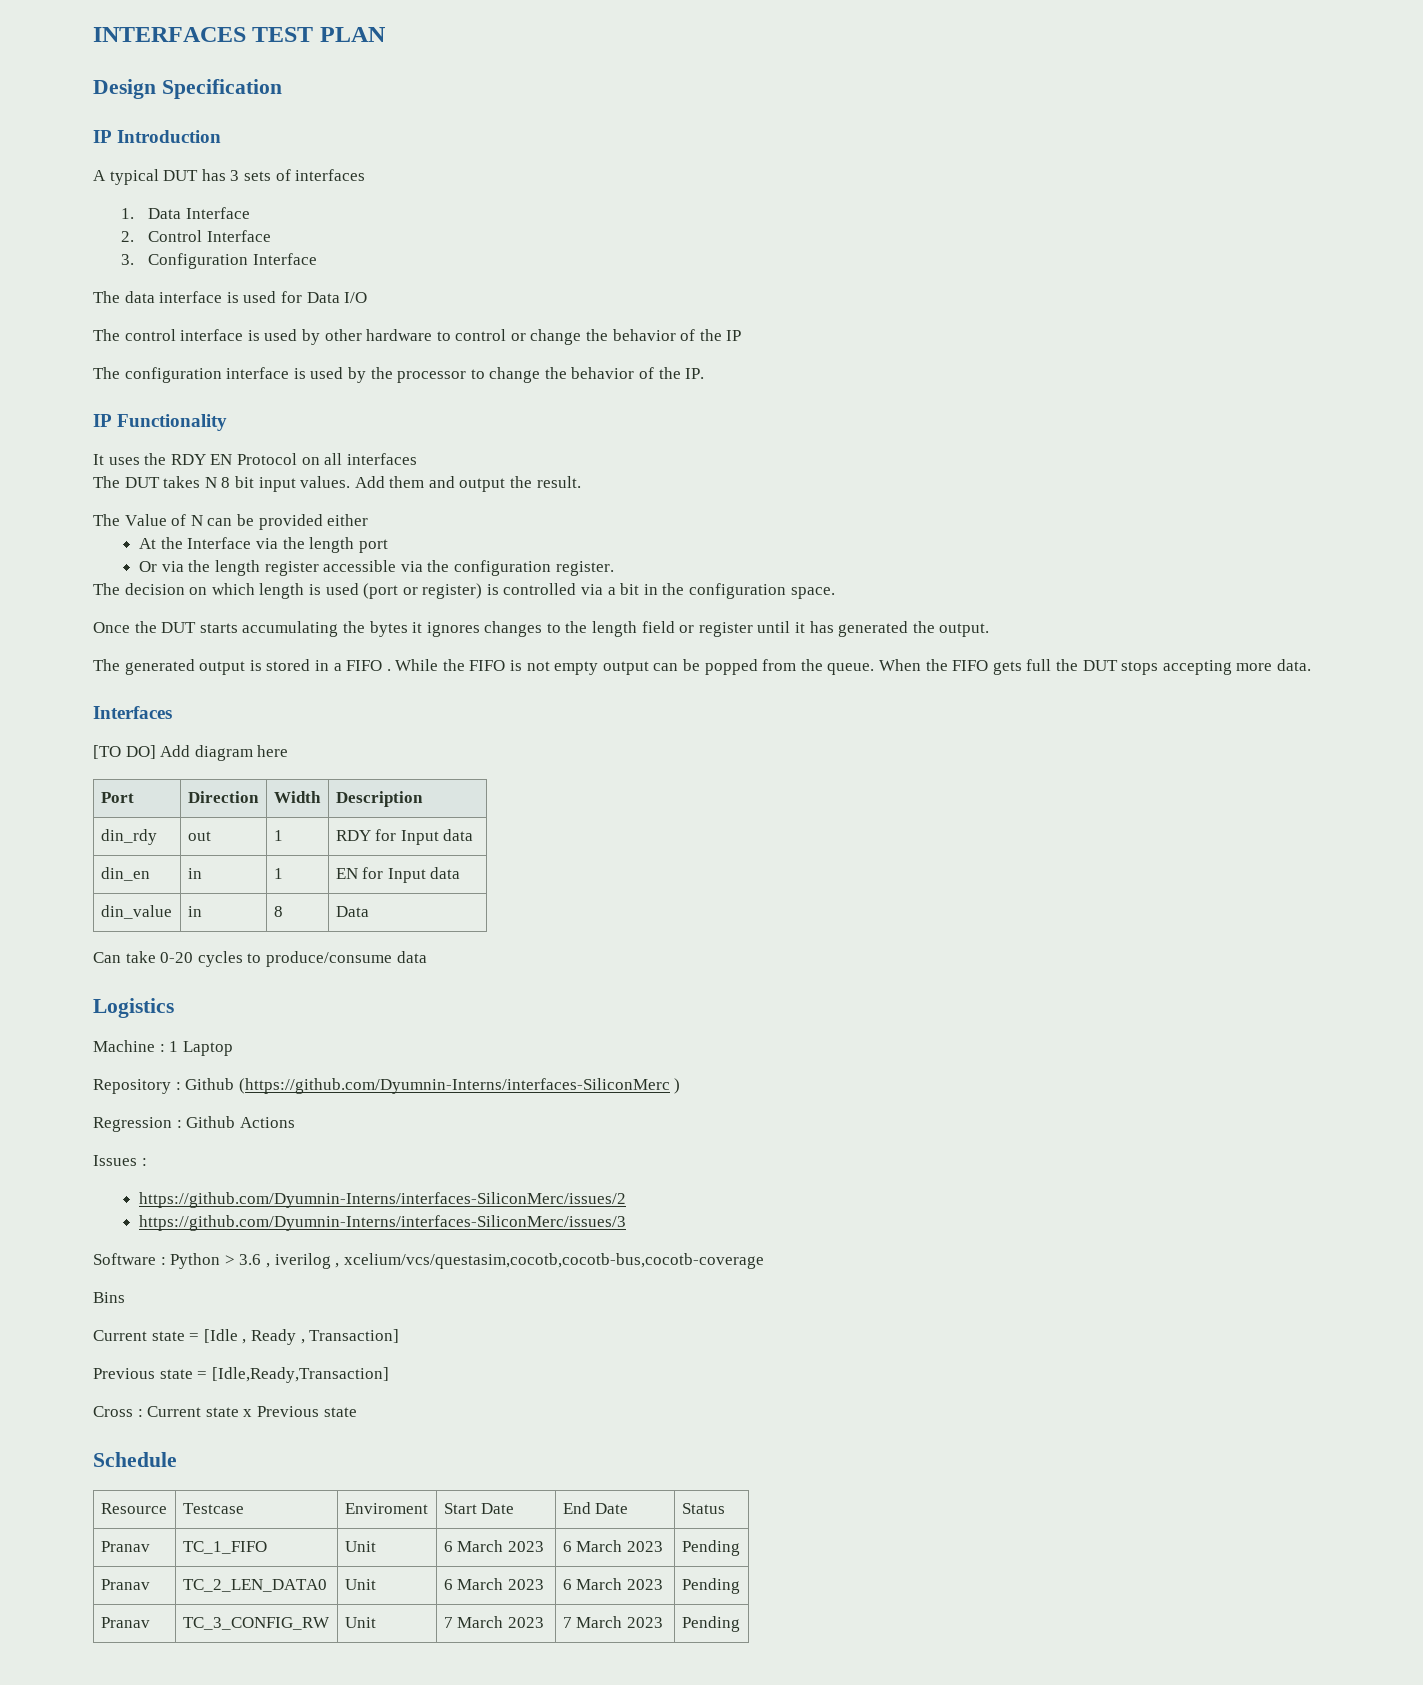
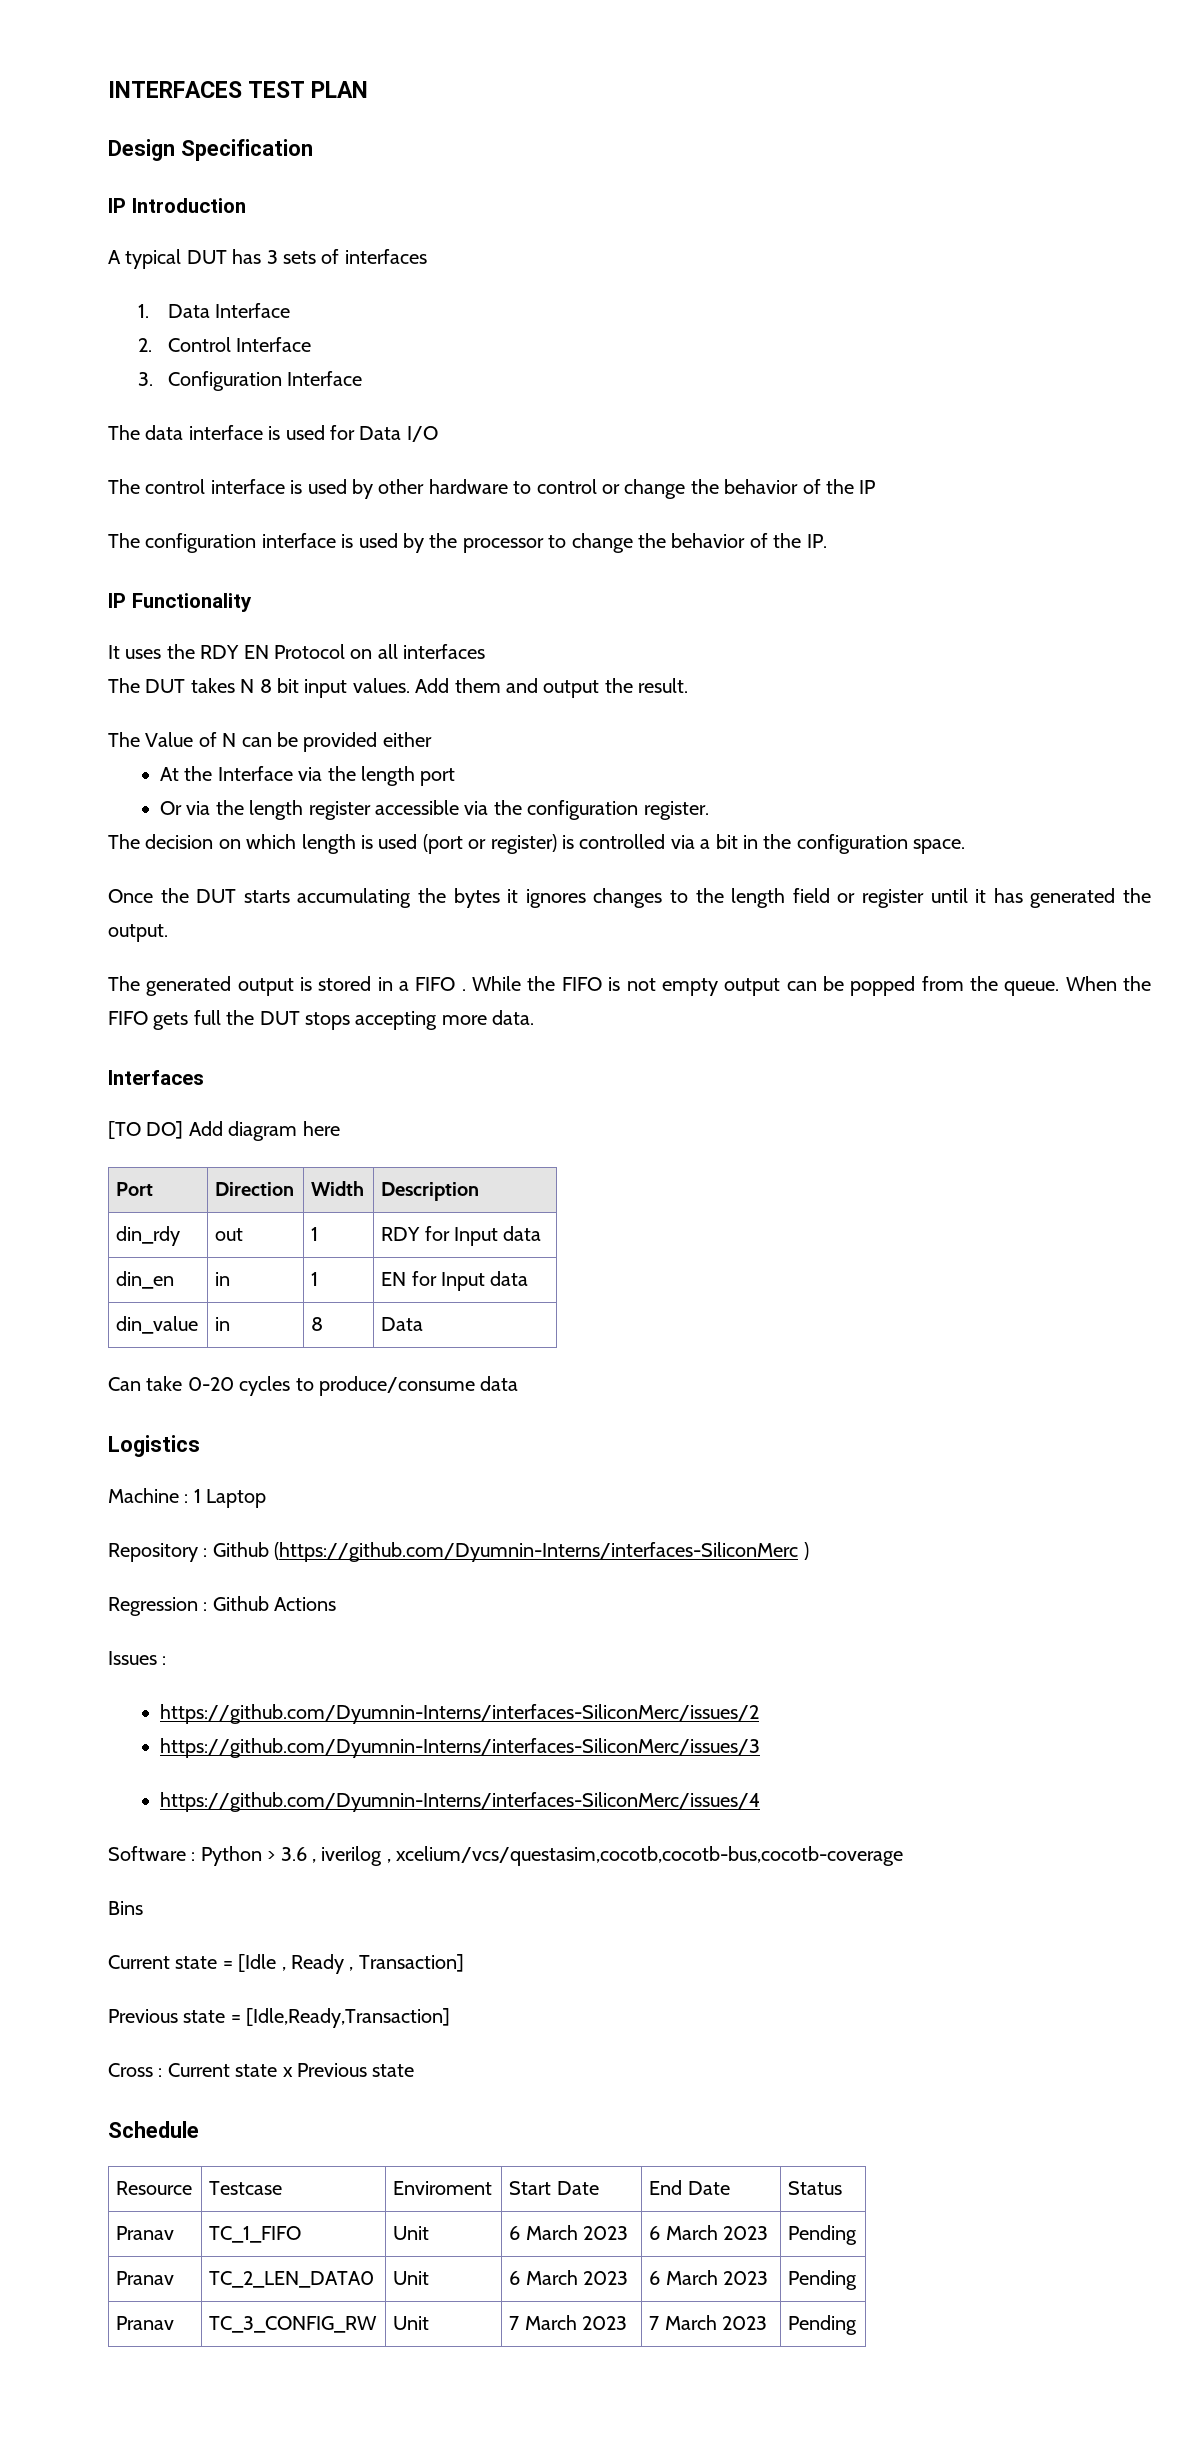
+ https://github.com/Dyumnin-Interns/interfaces-SiliconMerc/issues/4

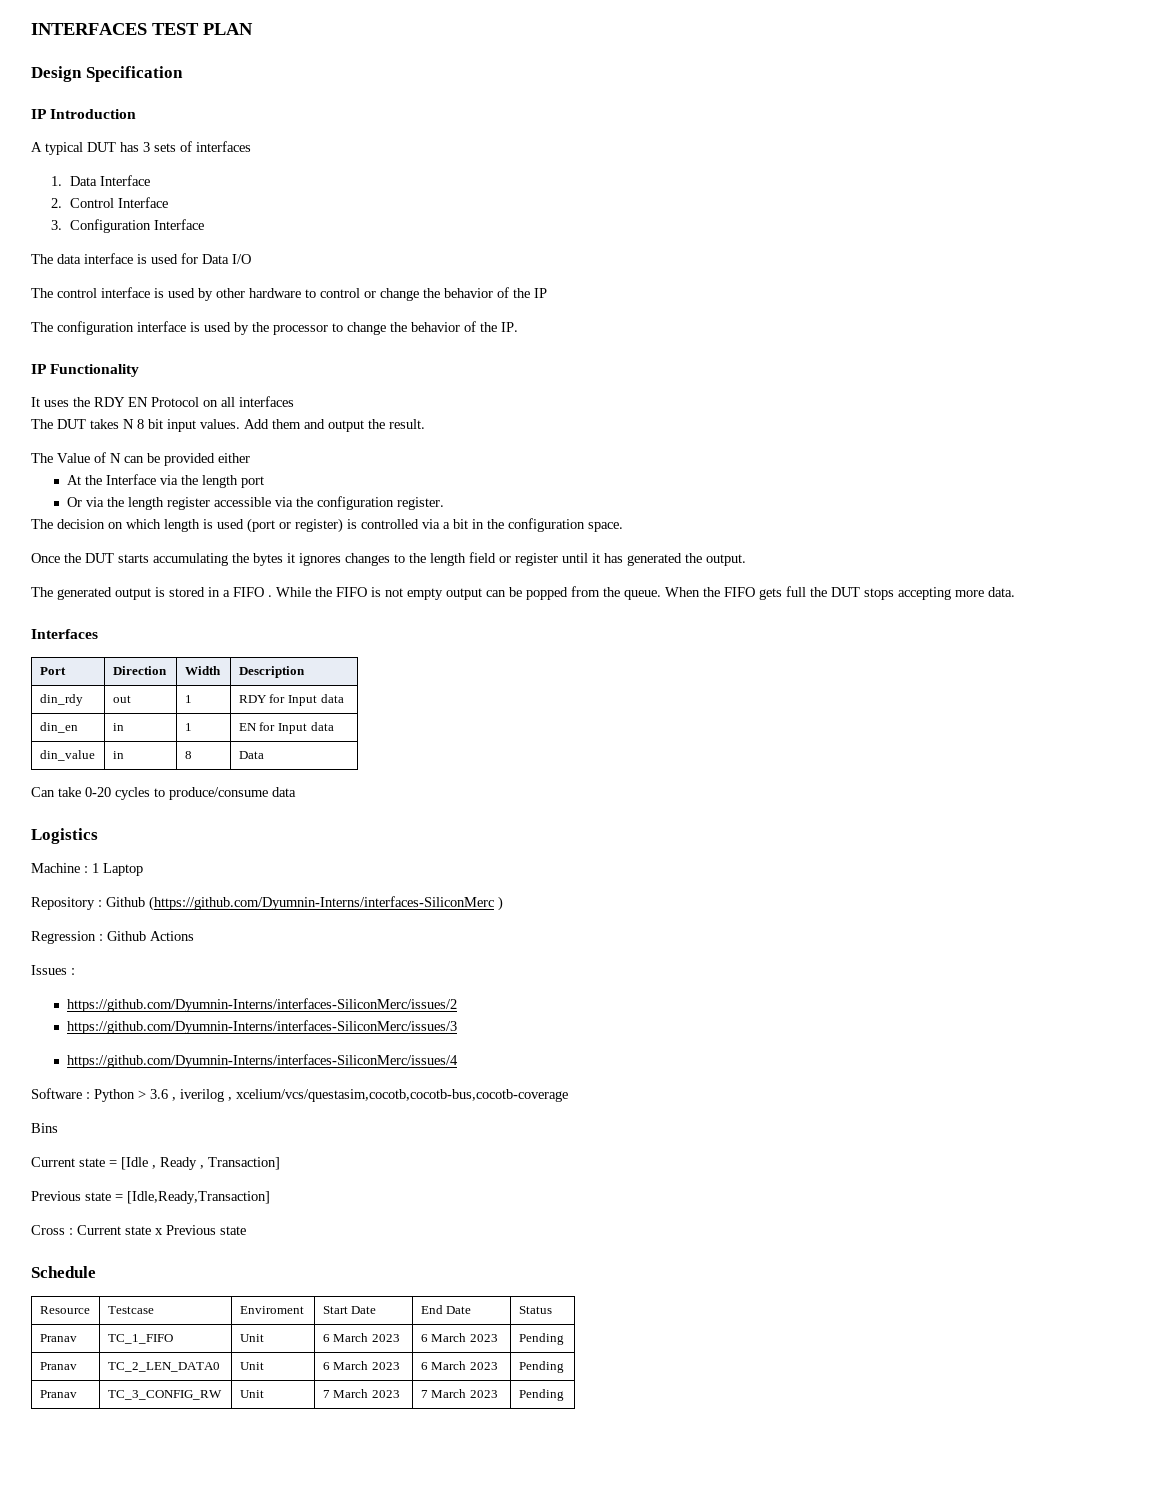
- [TO DO] Add diagram here

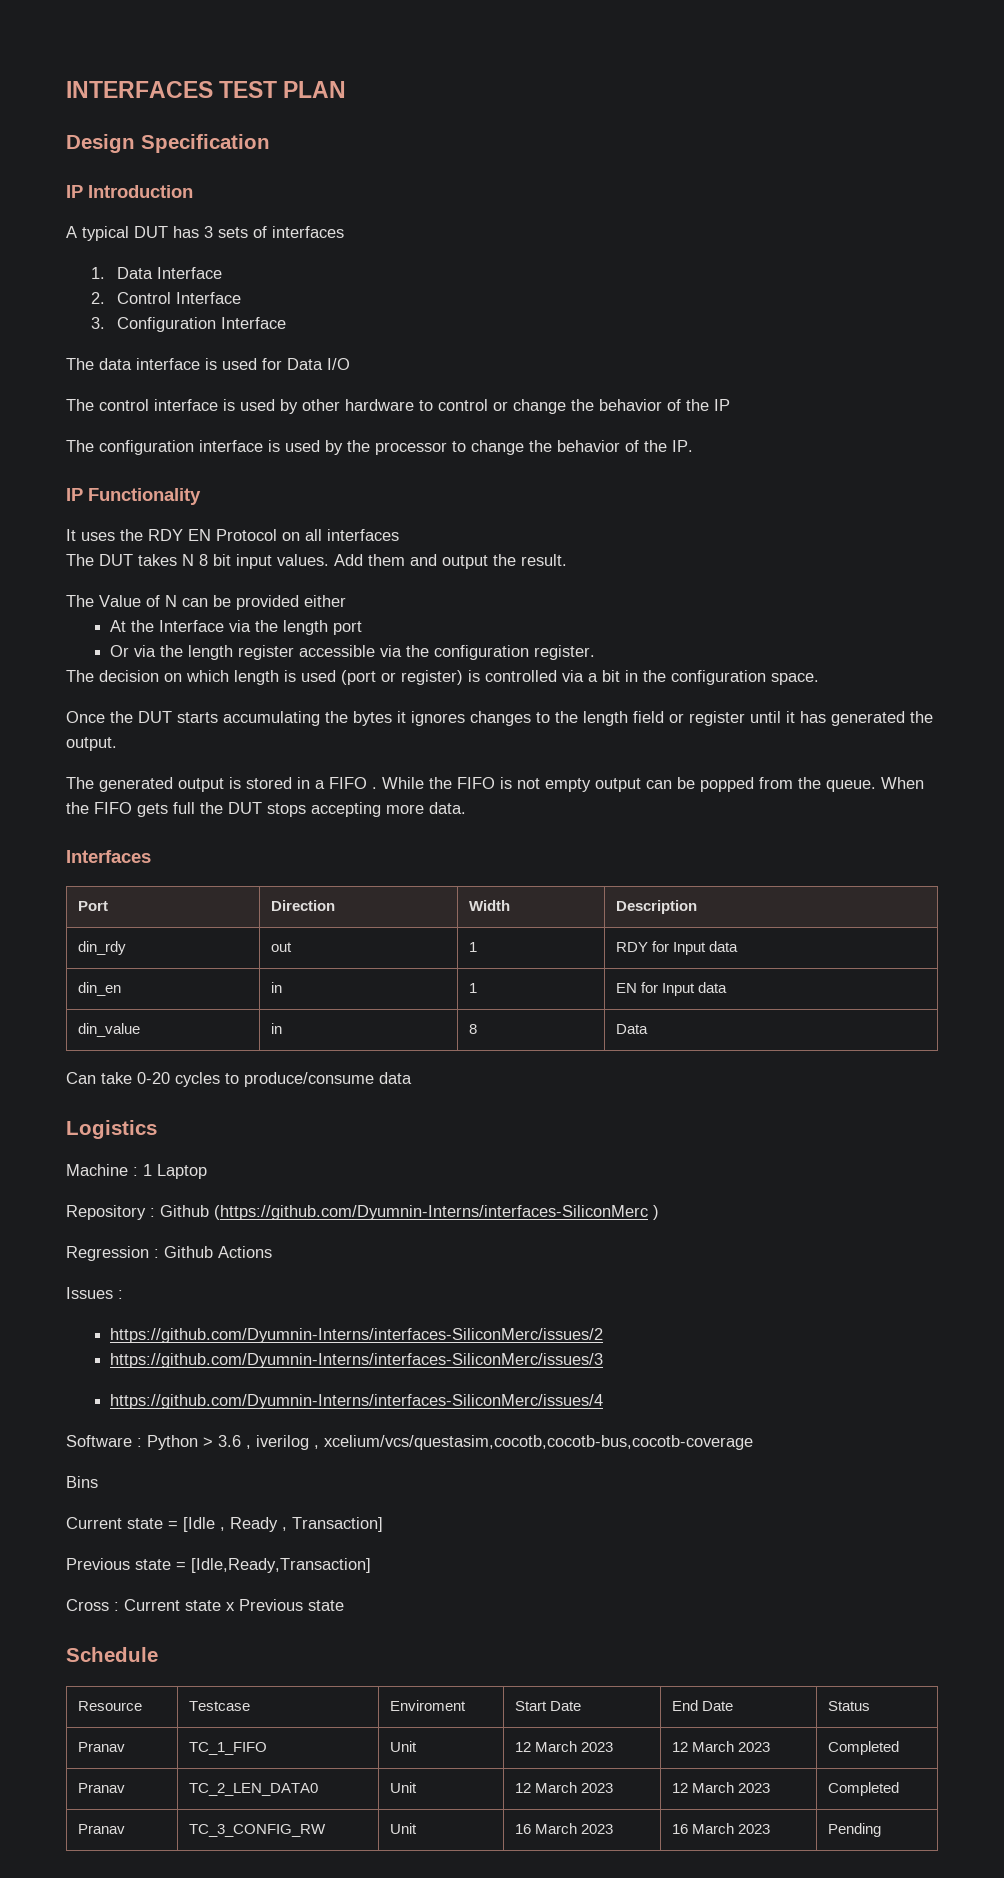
- Pranav | TC_1_FIFO | Unit | 6 March 2023 | 6 March 2023 | Pending
+ Pranav | TC_1_FIFO | Unit | 12 March 2023 | 12 March 2023 | Completed
- Pranav | TC_2_LEN_DATA0 | Unit | 6 March 2023 | 6 March 2023 | Pending
+ Pranav | TC_2_LEN_DATA0 | Unit | 12 March 2023 | 12 March 2023 | Completed
- Pranav | TC_3_CONFIG_RW | Unit | 7 March 2023 | 7 March 2023 | Pending
+ Pranav | TC_3_CONFIG_RW | Unit | 16 March 2023 | 16 March 2023 | Pending

